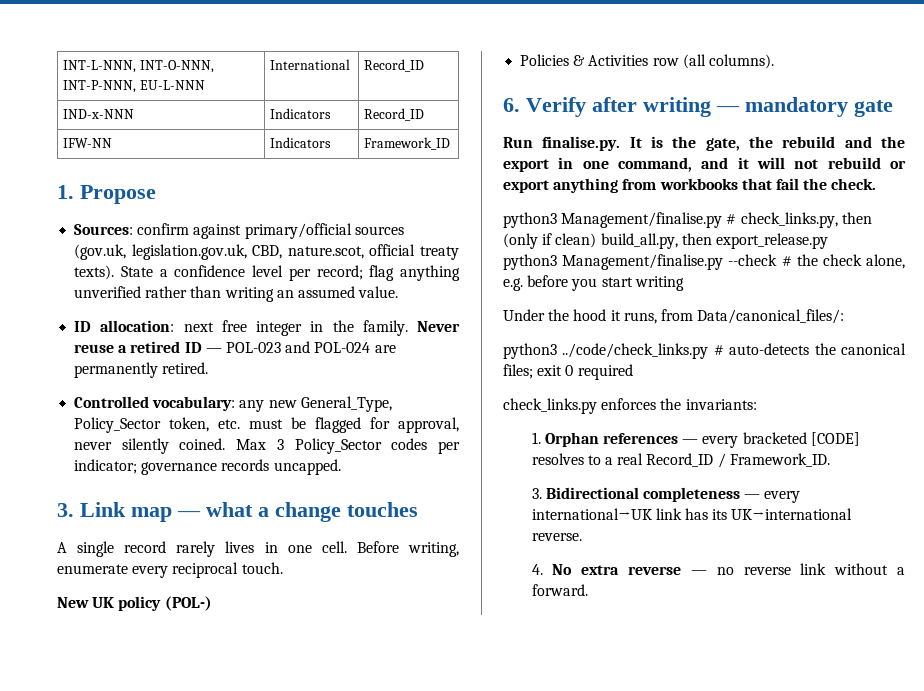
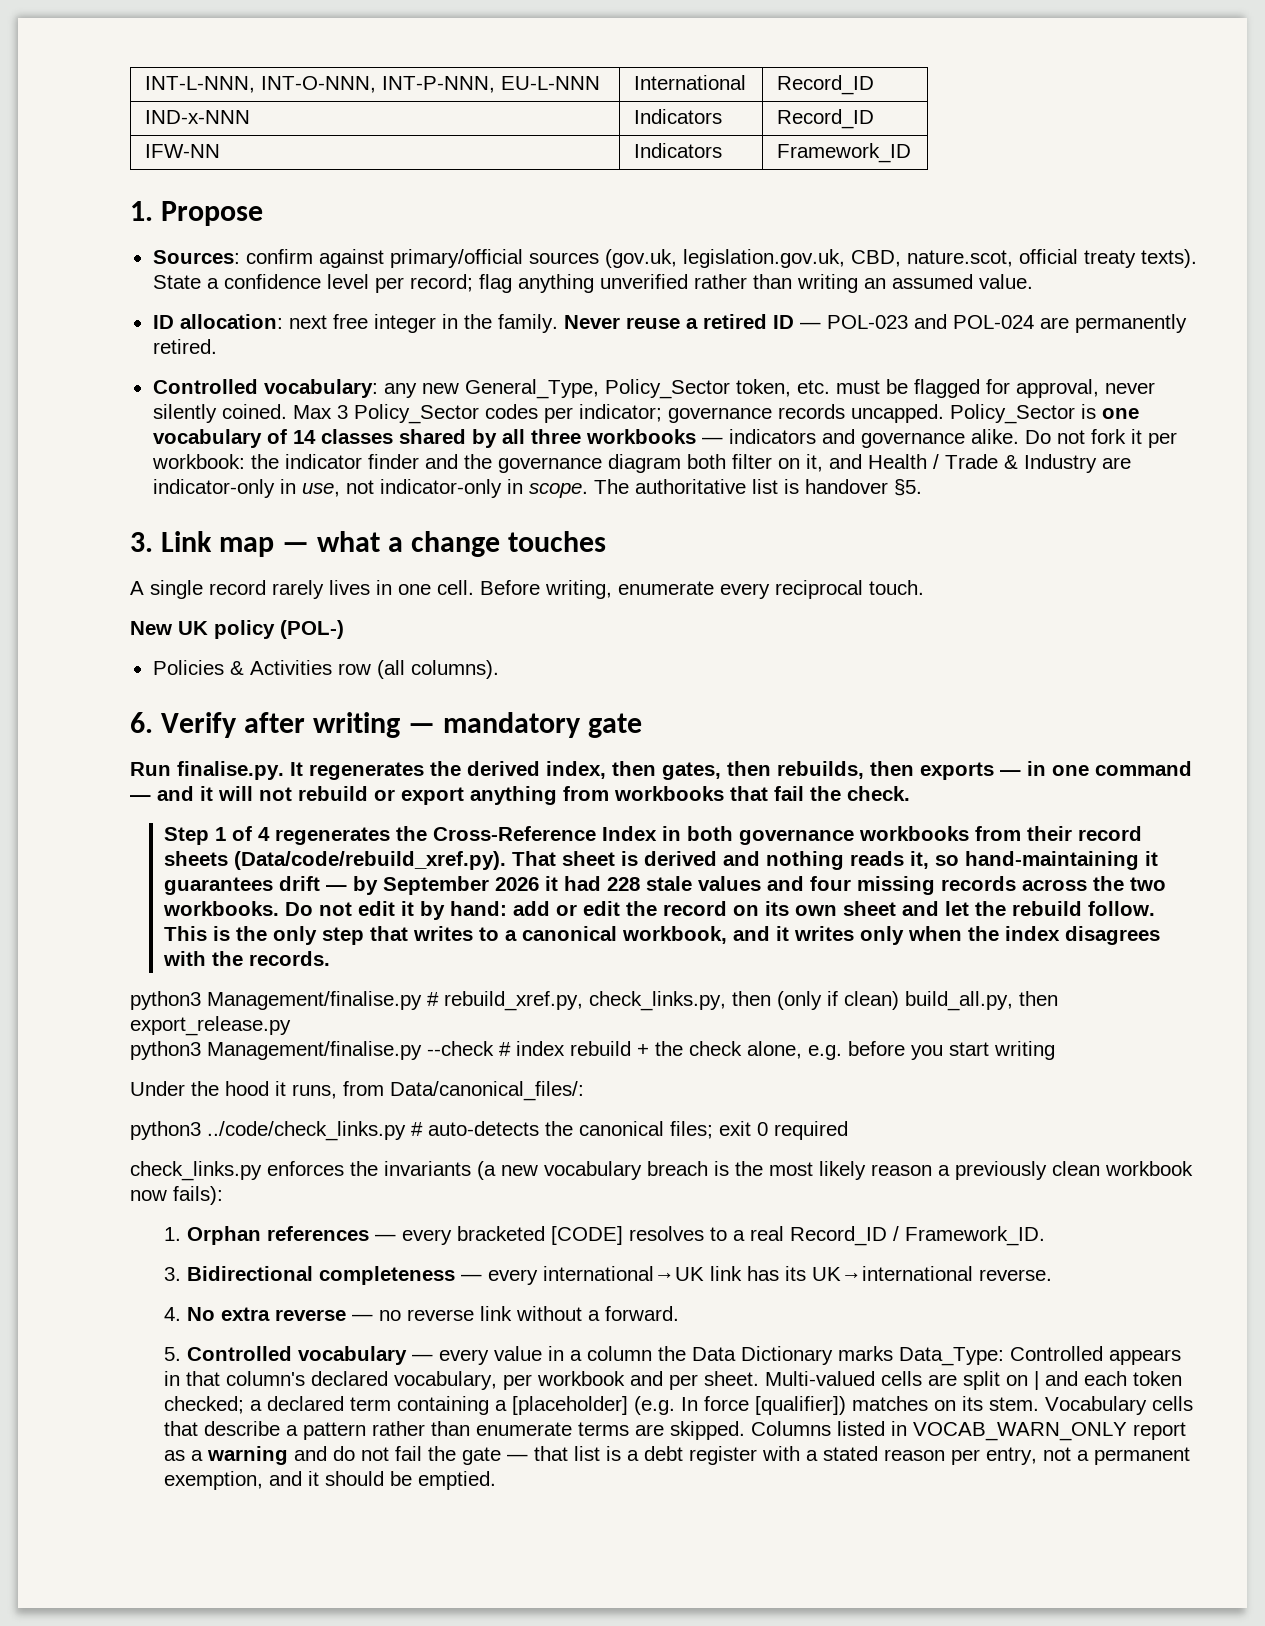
+ Policy_Sector is one vocabulary of 14 classes shared by all three workbooks — indicators and governance alike. Do not fork it per workbook: the indicator finder and the governance diagram both filter on it, and Health / Trade & Industry are indicator-only in use, not indicator-only in scope. The authoritative list is handover §5.
- Run finalise.py. It is the gate, the rebuild and the export in one command, and it will not rebuild or export anything from workbooks that fail the check.
+ Run finalise.py. It regenerates the derived index, then gates, then rebuilds, then exports — in one command — and it will not rebuild or export anything from workbooks that fail the check.
+ Step 1 of 4 regenerates the Cross-Reference Index in both governance workbooks from their record sheets (Data/code/rebuild_xref.py). That sheet is derived and nothing reads it, so hand-maintaining it guarantees drift — by September 2026 it had 228 stale values and four missing records across the two workbooks. Do not edit it by hand: add or edit the record on its own sheet and let the rebuild follow. This is the only step that writes to a canonical workbook, and it writes only when the index disagrees with the records.
- python3 Management/finalise.py # check_links.py, then (only if clean) build_all.py, then export_release.py
+ python3 Management/finalise.py # rebuild_xref.py, check_links.py, then (only if clean) build_all.py, then export_release.py
- python3 Management/finalise.py --check # the check alone, e.g. before you start writing
+ python3 Management/finalise.py --check # index rebuild + the check alone, e.g. before you start writing
- check_links.py enforces the invariants:
+ check_links.py enforces the invariants (a new vocabulary breach is the most likely reason a previously clean workbook now fails):
+ 5. Controlled vocabulary — every value in a column the Data Dictionary marks Data_Type: Controlled appears in that column's declared vocabulary, per workbook and per sheet. Multi-valued cells are split on | and each token checked; a declared term containing a [placeholder] (e.g. In force [qualifier]) matches on its stem. Vocabulary cells that describe a pattern rather than enumerate terms are skipped. Columns listed in VOCAB_WARN_ONLY report as a warning and do not fail the gate — that list is a debt register with a stated reason per entry, not a permanent exemption, and it should be emptied.

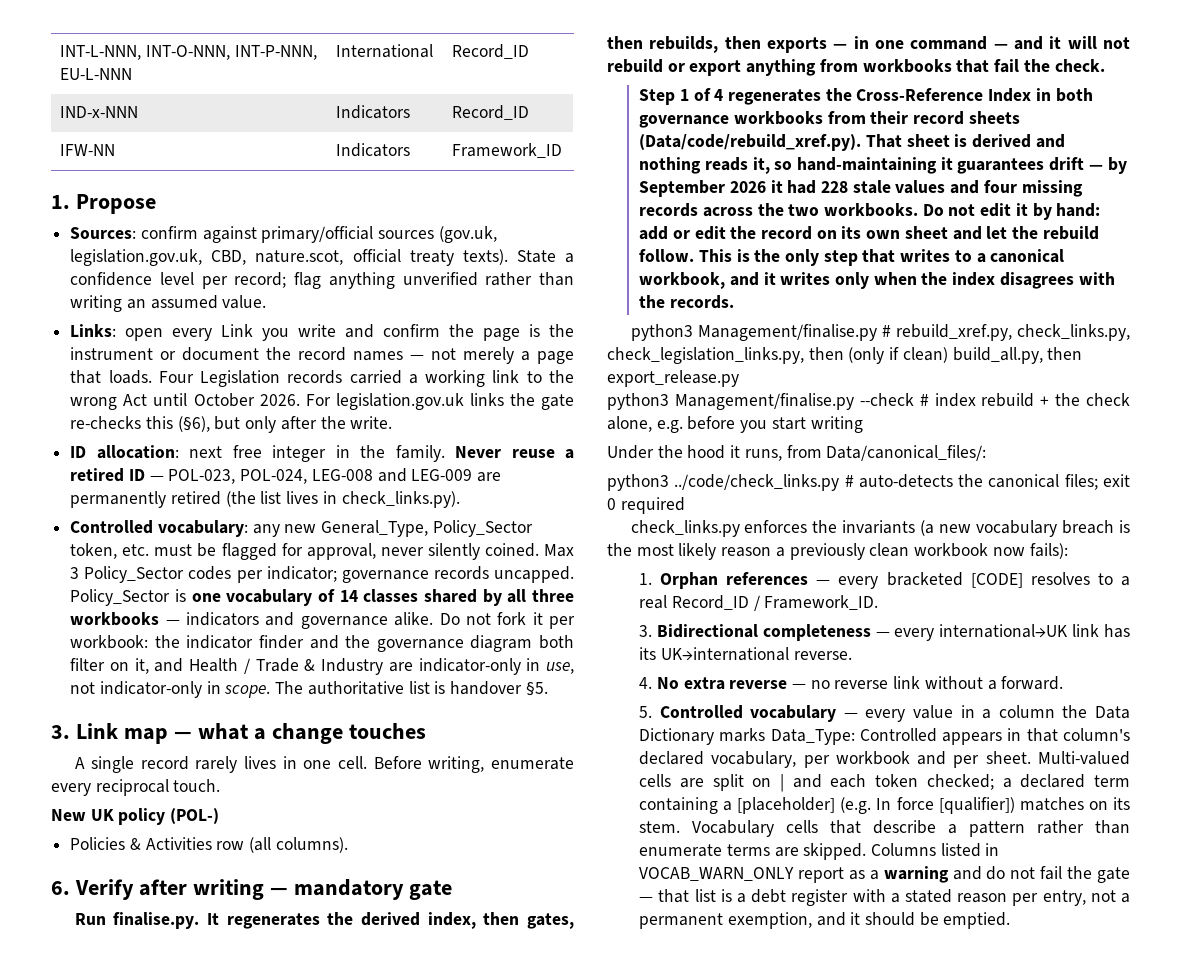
+ Links: open every Link you write and confirm the page is the instrument or document the record names — not merely a page that loads. Four Legislation records carried a working link to the wrong Act until October 2026. For legislation.gov.uk links the gate re-checks this (§6), but only after the write.
- Never reuse a retired ID — POL-023 and POL-024 are permanently retired.
+ Never reuse a retired ID — POL-023, POL-024, LEG-008 and LEG-009 are permanently retired (the list lives in check_links.py).
- python3 Management/finalise.py # rebuild_xref.py, check_links.py, then (only if clean) build_all.py, then export_release.py
+ python3 Management/finalise.py # rebuild_xref.py, check_links.py, check_legislation_links.py, then (only if clean) build_all.py, then export_release.py

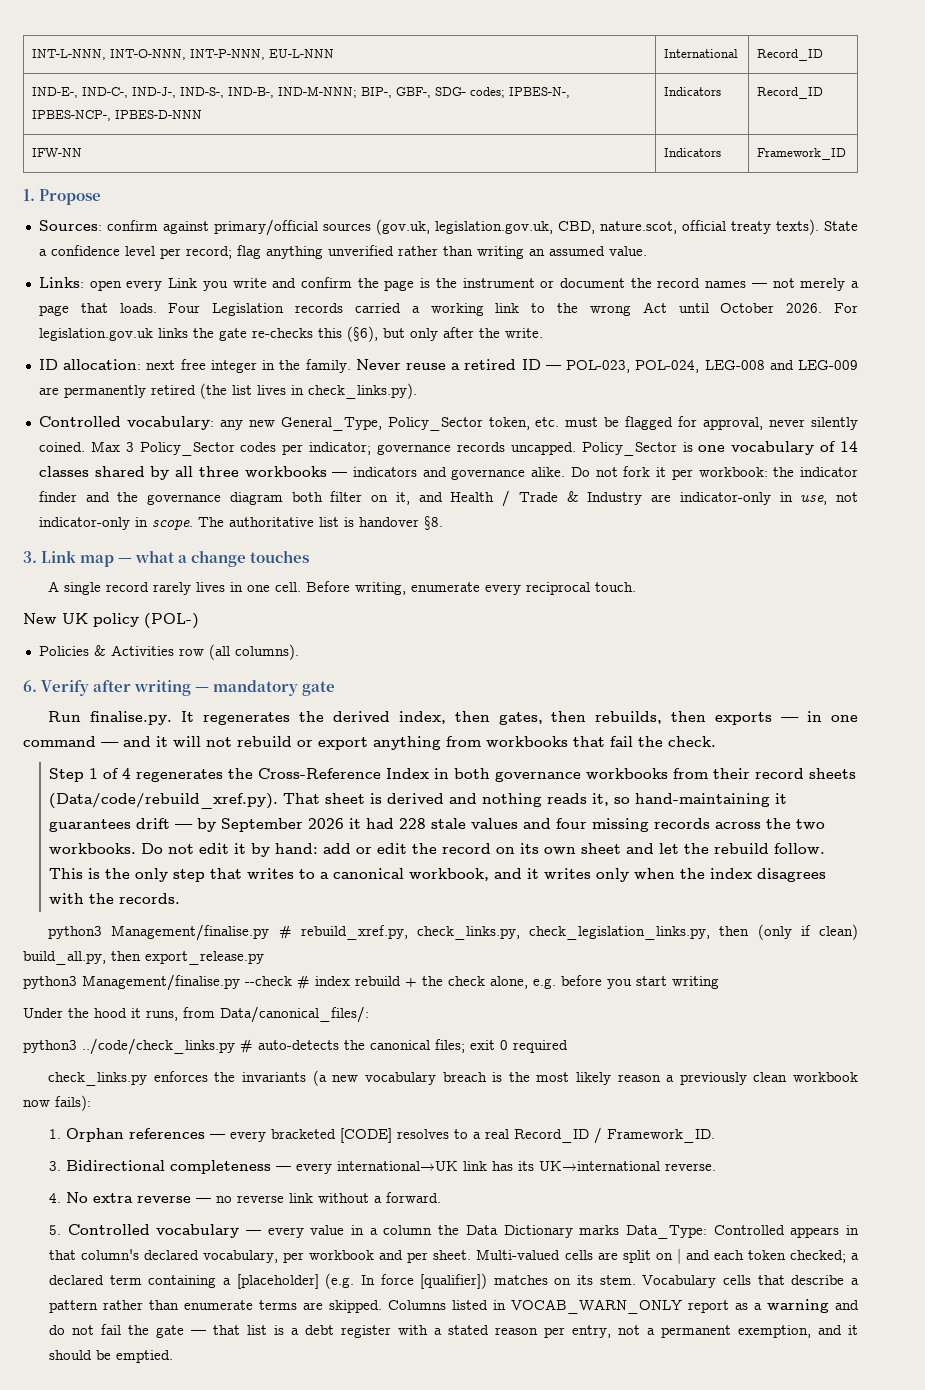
- IND-x-NNN | Indicators | Record_ID
+ IND-E-, IND-C-, IND-J-, IND-S-, IND-B-, IND-M-NNN; BIP-, GBF-, SDG- codes; IPBES-N-, IPBES-NCP-, IPBES-D-NNN | Indicators | Record_ID
- The authoritative list is handover §5.
+ The authoritative list is handover §8.

